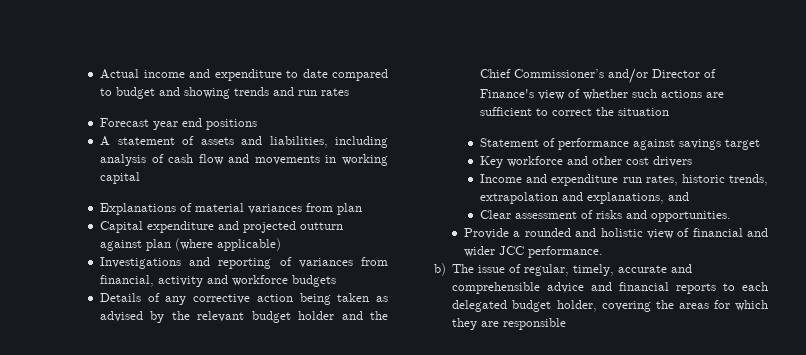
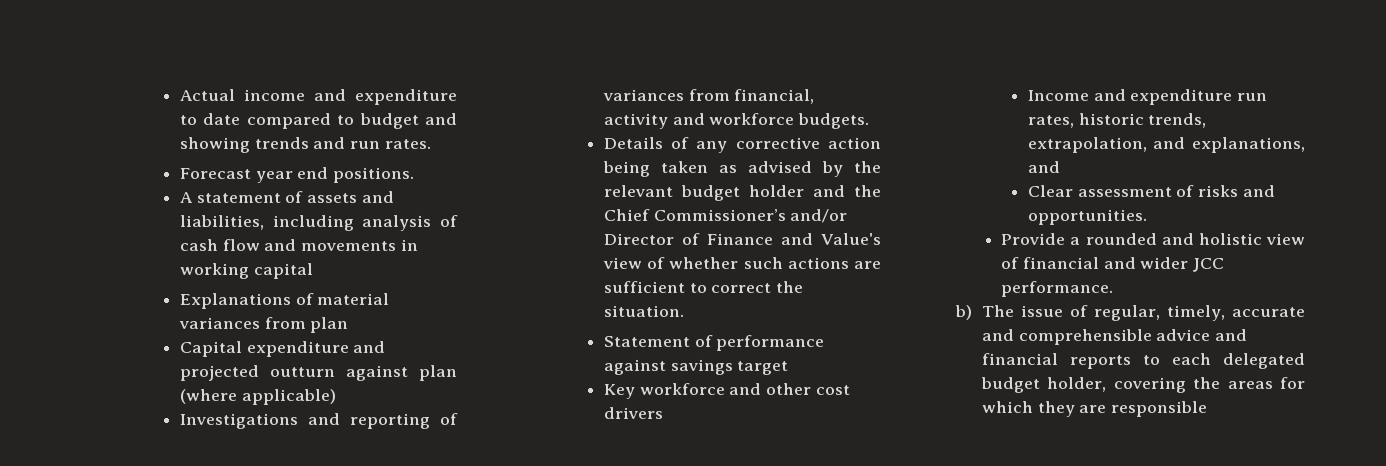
- Actual income and expenditure to date compared to budget and showing trends and run rates
+ Actual income and expenditure to date compared to budget and showing trends and run rates.
- Forecast year end positions
+ Forecast year end positions.
- Investigations and reporting of variances from financial, activity and workforce budgets
+ Investigations and reporting of variances from financial, activity and workforce budgets.
- Details of any corrective action being taken as advised by the relevant budget holder and the Chief Commissioner’s and/or Director of Finance's view of whether such actions are sufficient to correct the situation
+ Details of any corrective action being taken as advised by the relevant budget holder and the Chief Commissioner’s and/or Director of Finance and Value's view of whether such actions are sufficient to correct the situation.
- Income and expenditure run rates, historic trends, extrapolation and explanations, and
+ Income and expenditure run rates, historic trends, extrapolation, and explanations, and

